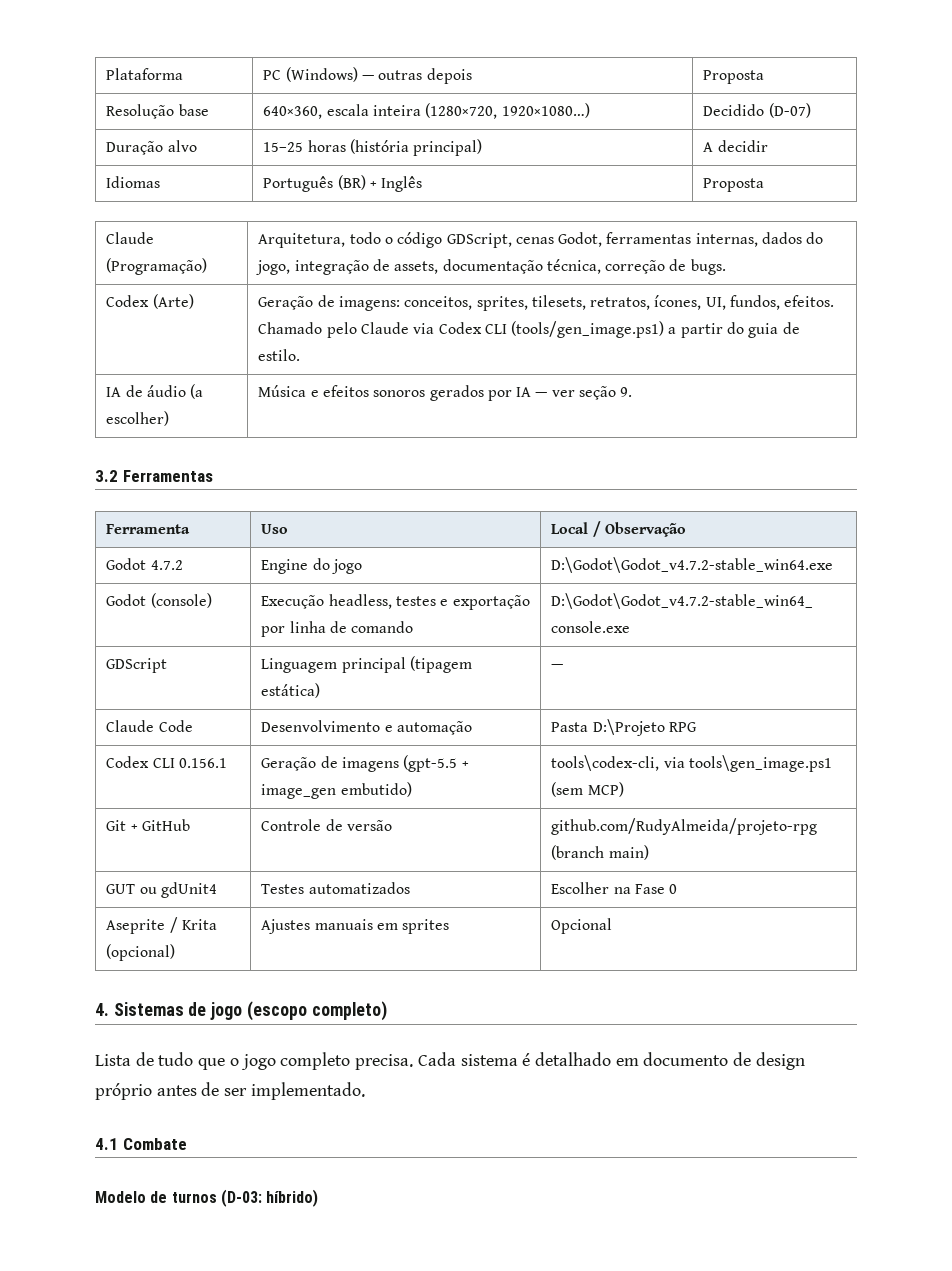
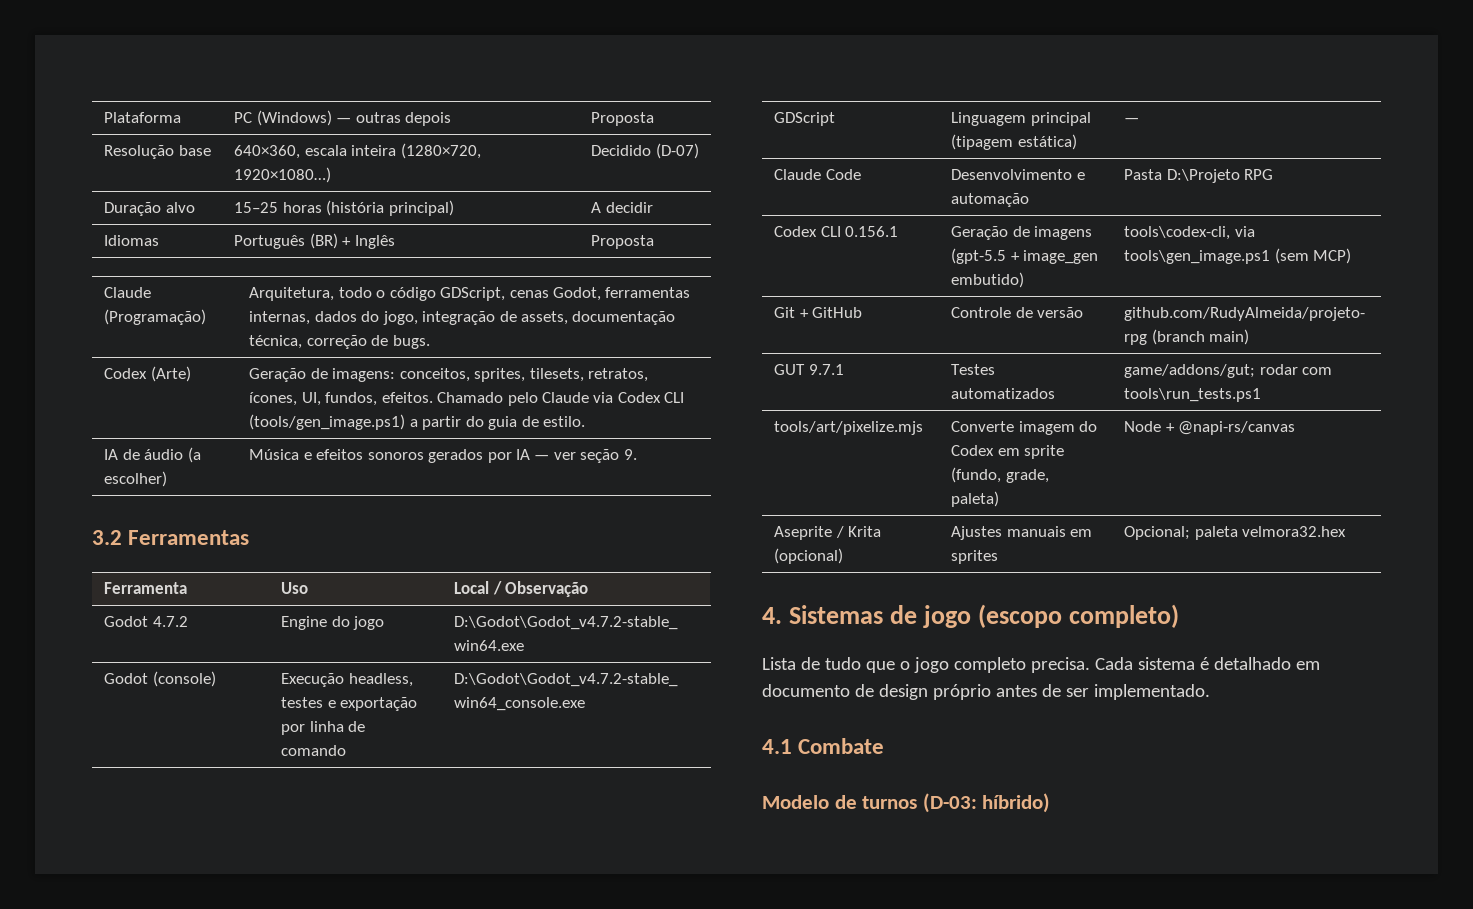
- GUT ou gdUnit4 | Testes automatizados | Escolher na Fase 0
+ GUT 9.7.1 | Testes automatizados | game/addons/gut; rodar com tools\run_tests.ps1
+ tools/art/pixelize.mjs | Converte imagem do Codex em sprite (fundo, grade, paleta) | Node + @napi-rs/canvas
- Aseprite / Krita (opcional) | Ajustes manuais em sprites | Opcional
+ Aseprite / Krita (opcional) | Ajustes manuais em sprites | Opcional; paleta velmora32.hex

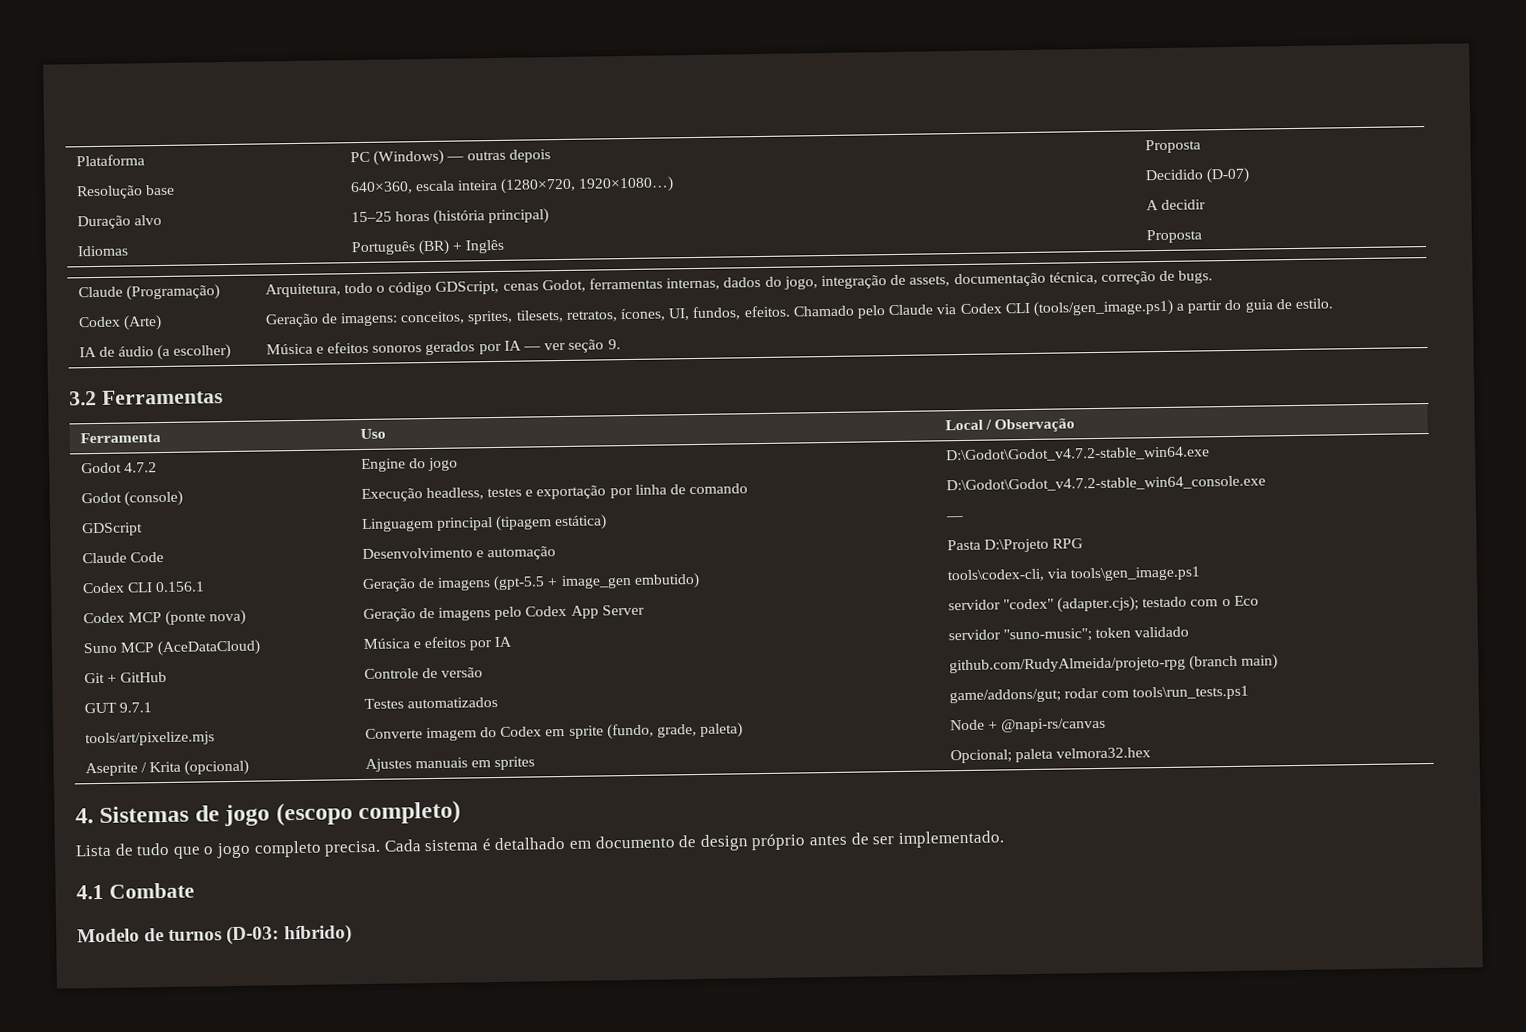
- Codex CLI 0.156.1 | Geração de imagens (gpt-5.5 + image_gen embutido) | tools\codex-cli, via tools\gen_image.ps1 (sem MCP)
+ Codex CLI 0.156.1 | Geração de imagens (gpt-5.5 + image_gen embutido) | tools\codex-cli, via tools\gen_image.ps1
+ Codex MCP (ponte nova) | Geração de imagens pelo Codex App Server | servidor "codex" (adapter.cjs); testado com o Eco
+ Suno MCP (AceDataCloud) | Música e efeitos por IA | servidor "suno-music"; token validado

